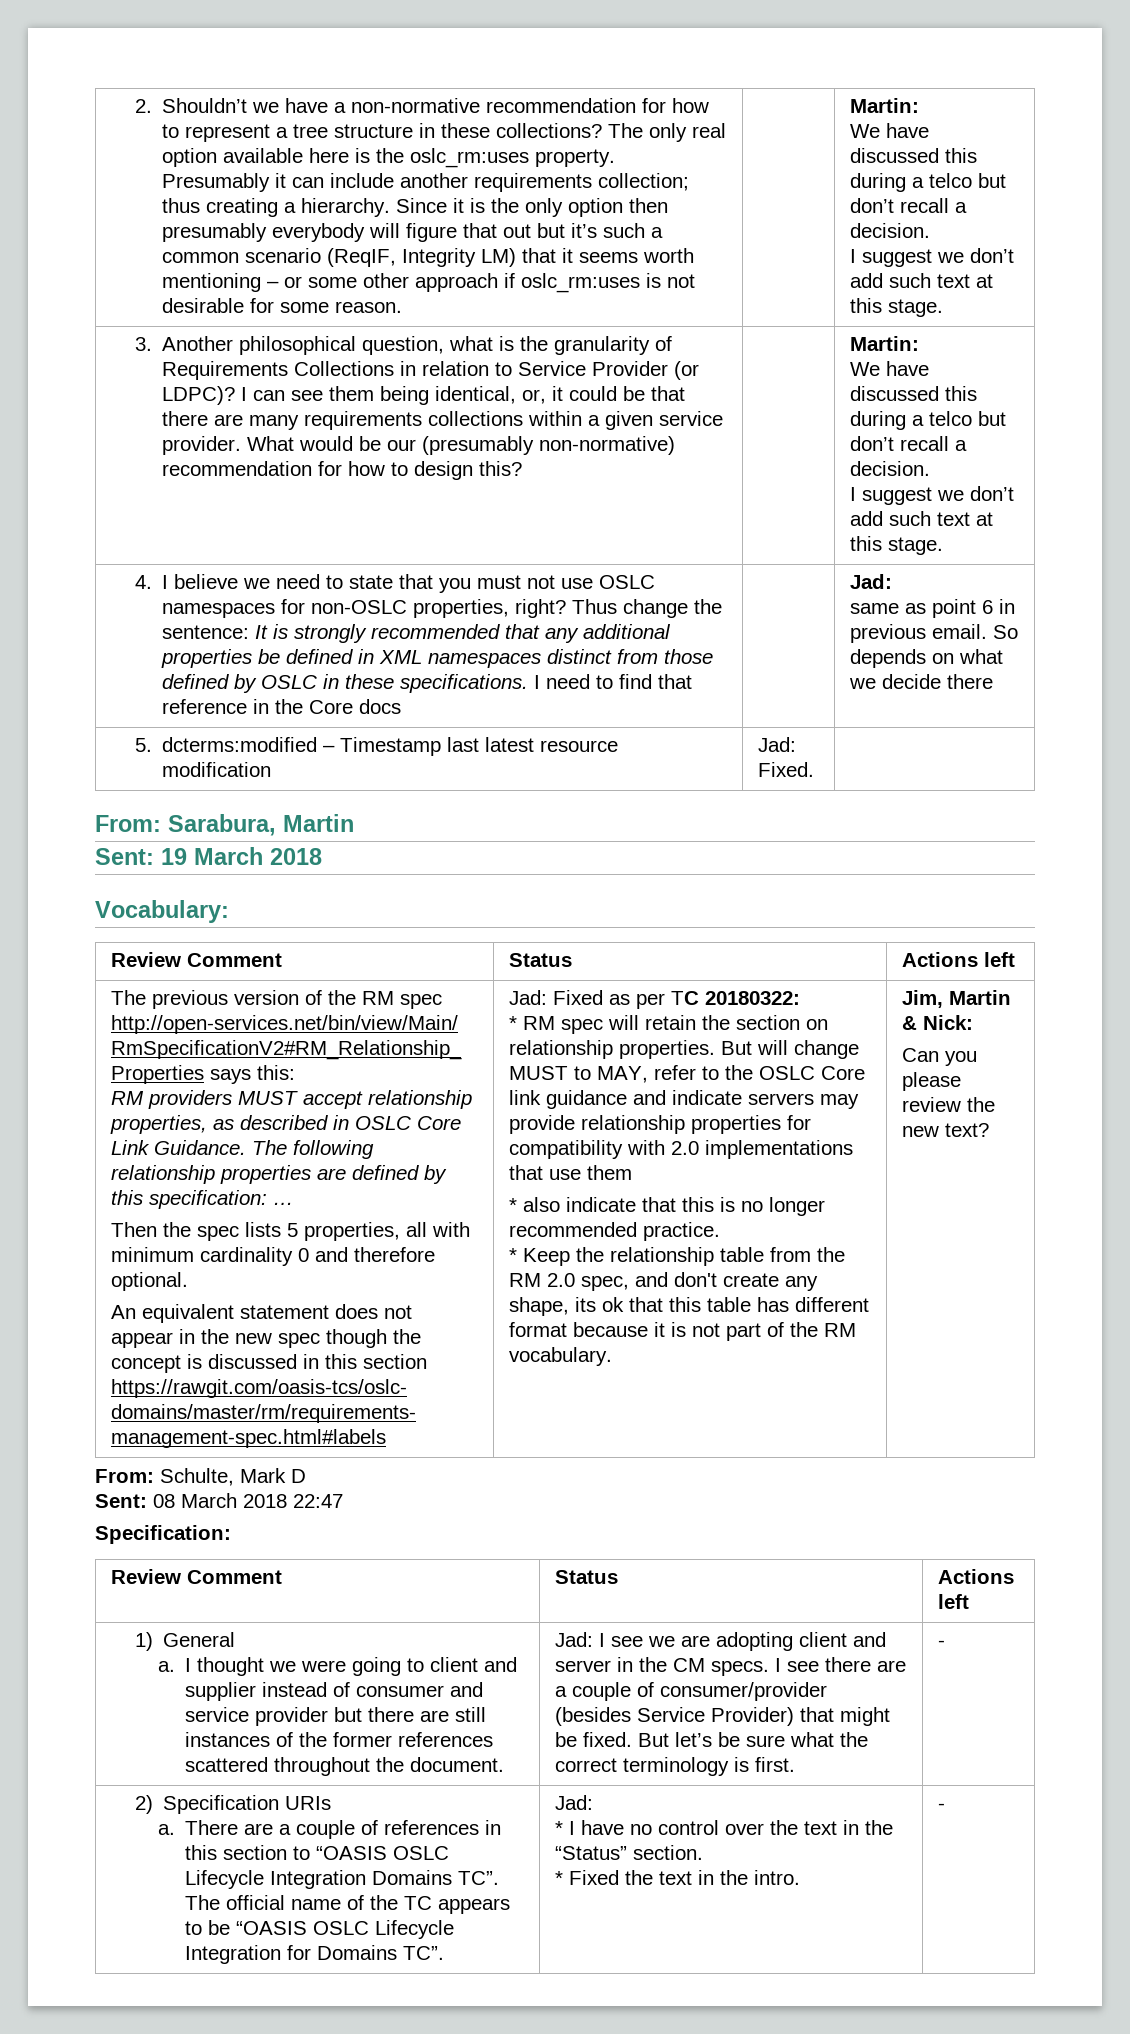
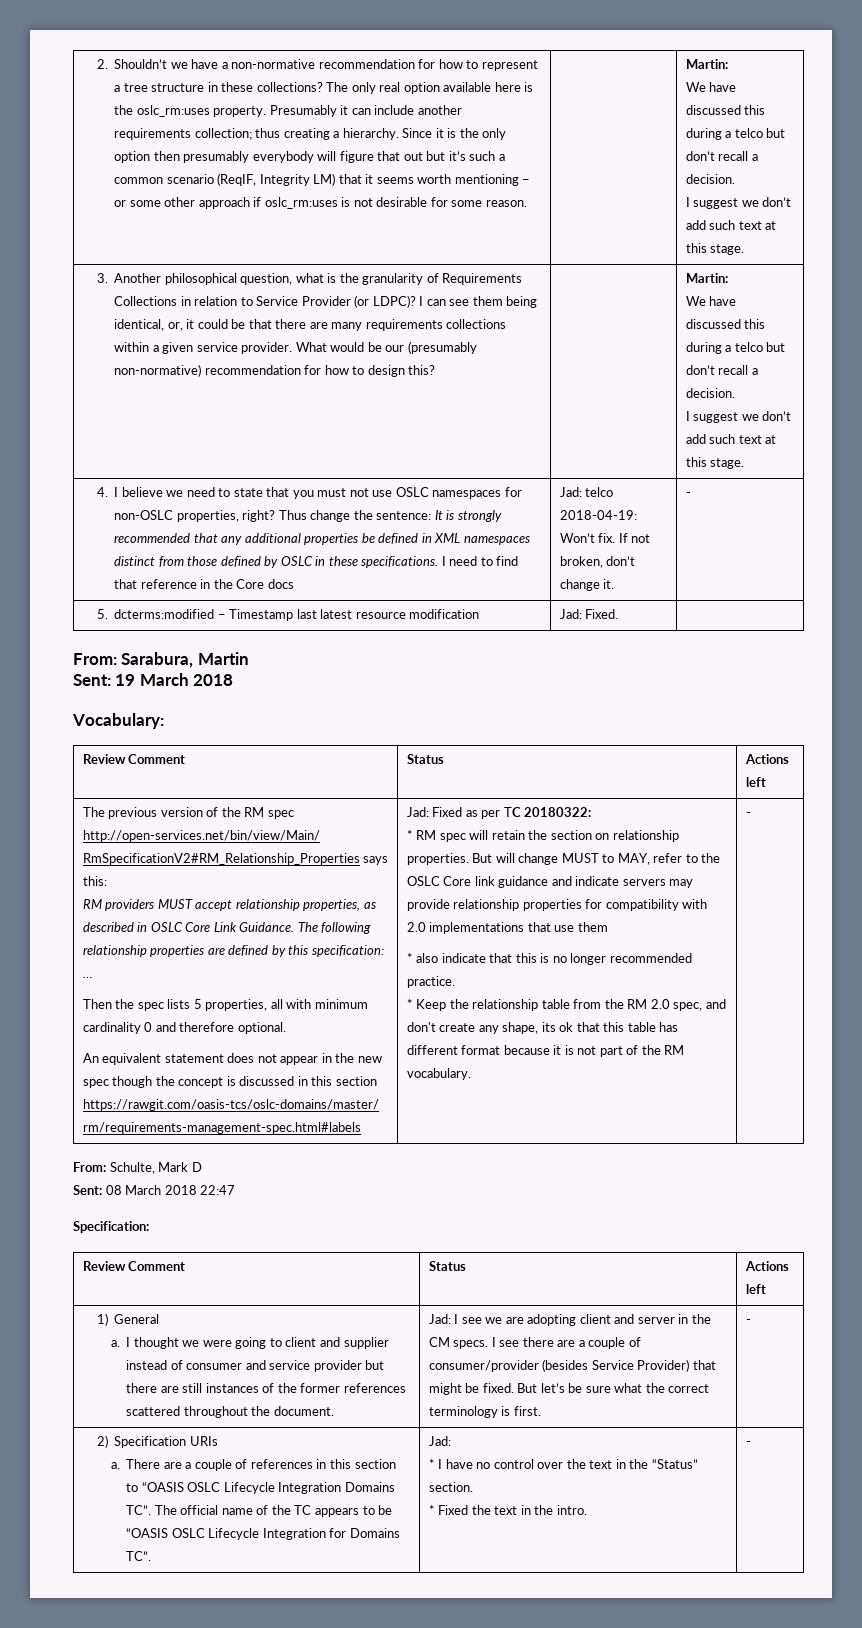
- I need to find that reference in the Core docs | | Jad:
- same as point 6 in previous email. So depends on what we decide there
+ I need to find that reference in the Core docs | Jad: telco 2018-04-19: Won’t fix. If not broken, don’t change it. | -
- * Keep the relationship table from the RM 2.0 spec, and don't create any shape, its ok that this table has different format because it is not part of the RM vocabulary. | Jim, Martin & Nick:
- Can you please review the new text?
+ * Keep the relationship table from the RM 2.0 spec, and don't create any shape, its ok that this table has different format because it is not part of the RM vocabulary. | -

